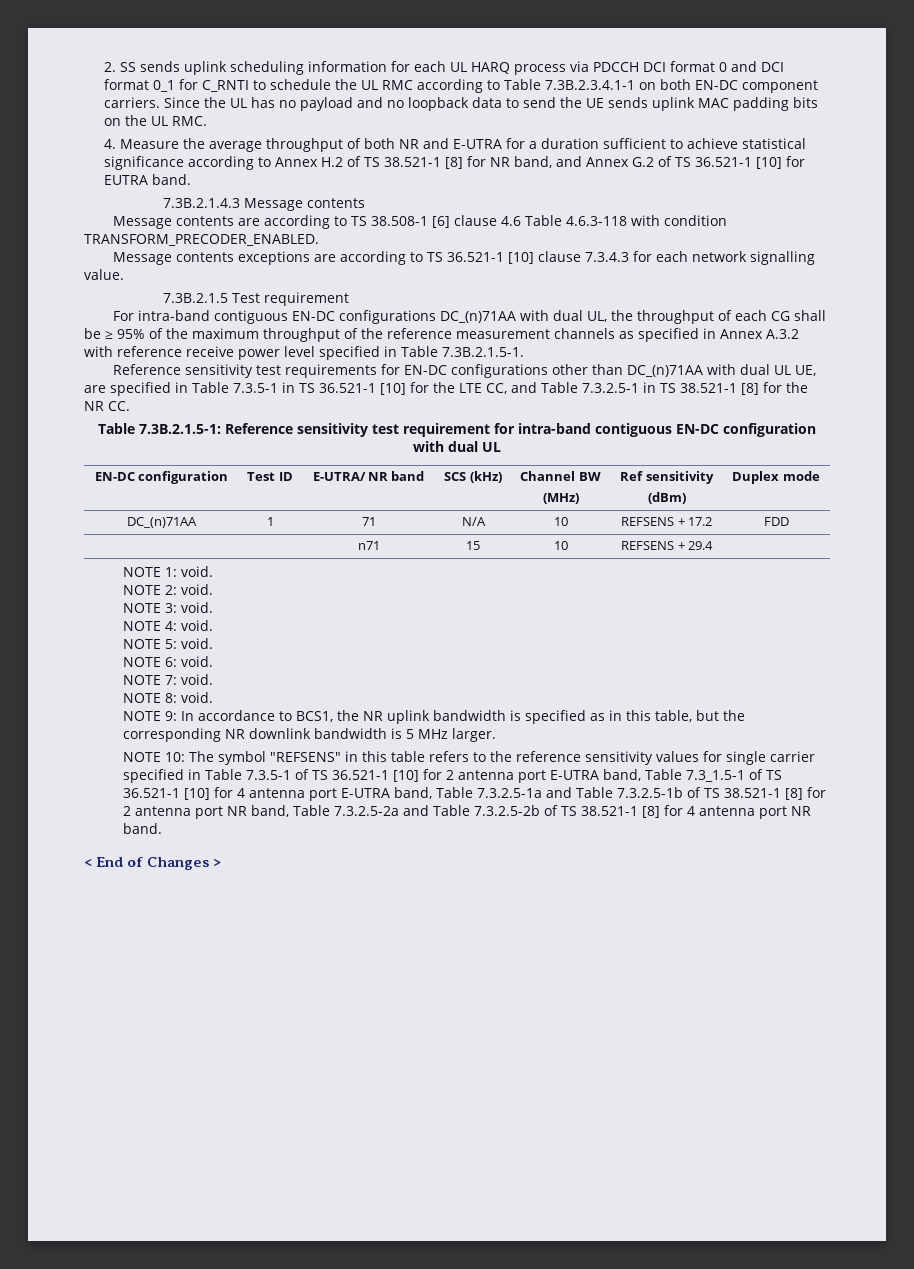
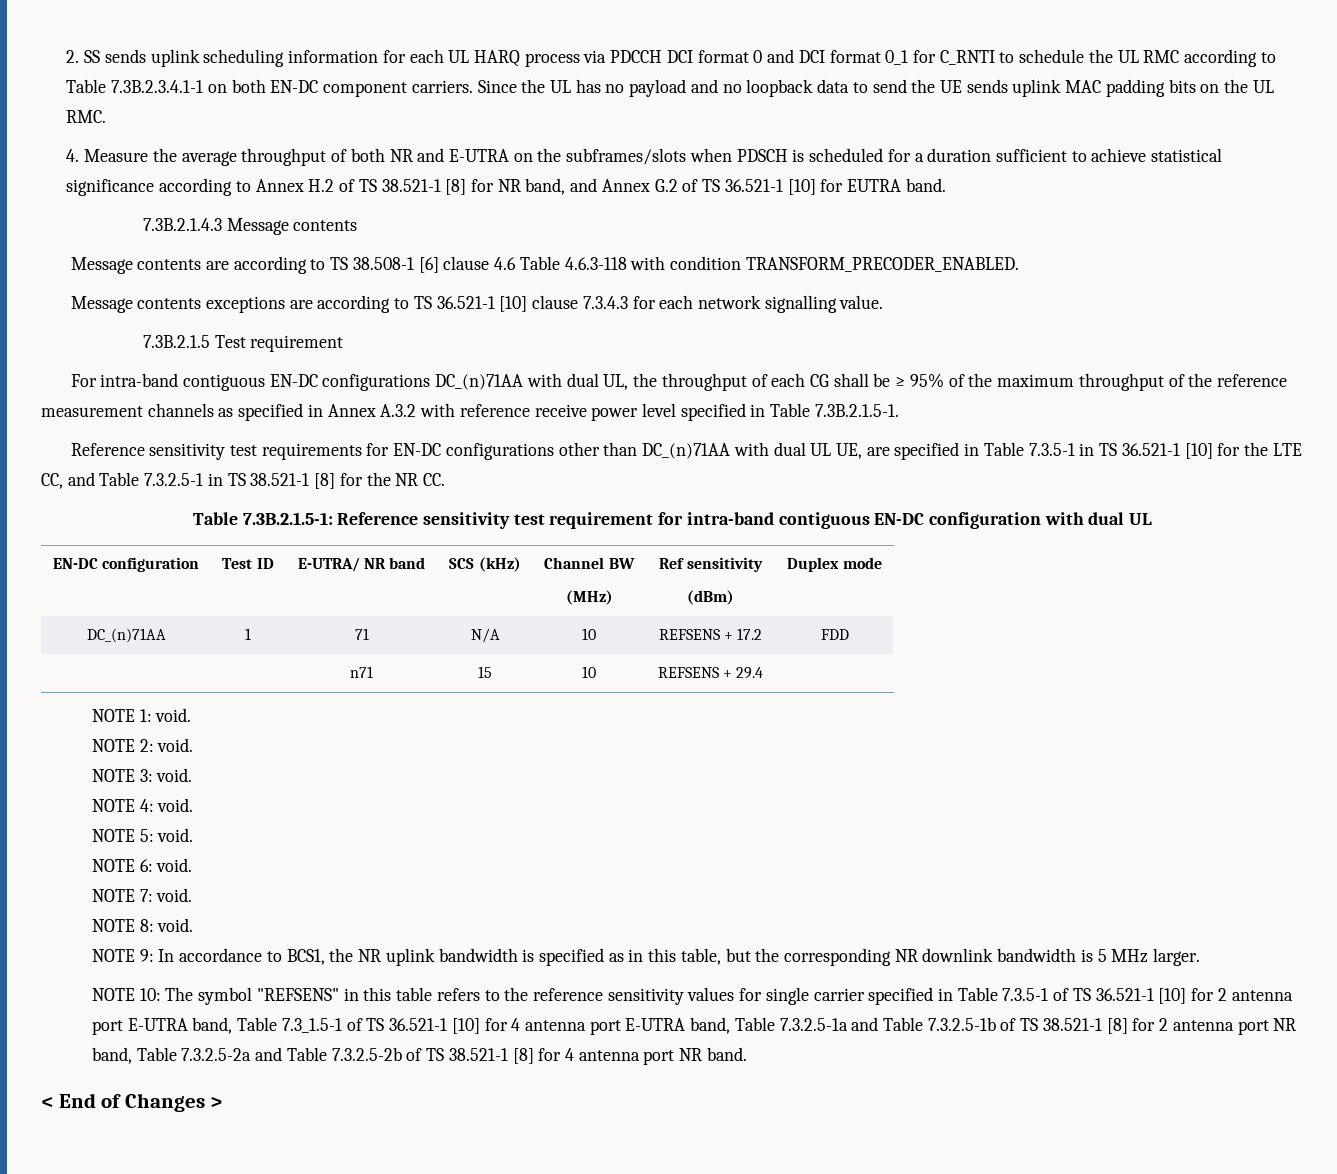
- 4. Measure the average throughput of both NR and E-UTRA for a duration sufficient to achieve statistical significance according to Annex H.2 of TS 38.521-1 [8] for NR band, and Annex G.2 of TS 36.521-1 [10] for EUTRA band.
+ 4. Measure the average throughput of both NR and E-UTRA on the subframes/slots when PDSCH is scheduled for a duration sufficient to achieve statistical significance according to Annex H.2 of TS 38.521-1 [8] for NR band, and Annex G.2 of TS 36.521-1 [10] for EUTRA band.

